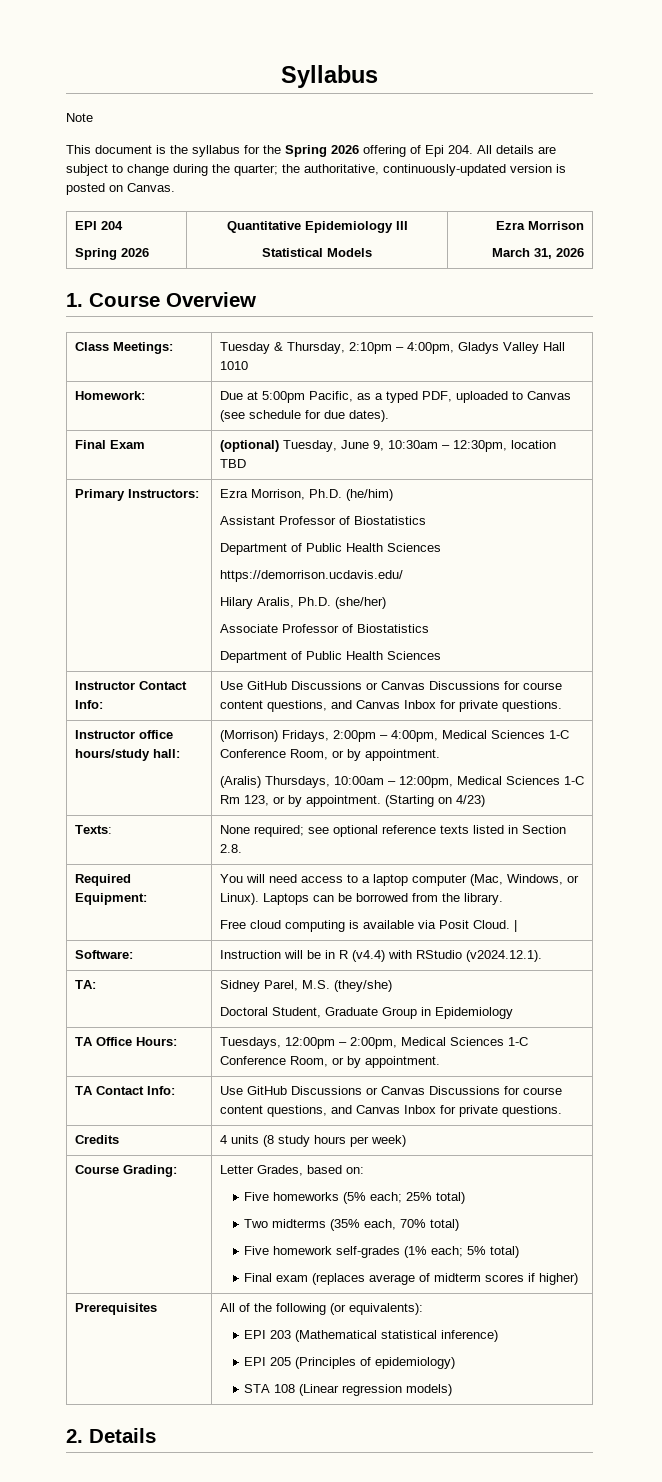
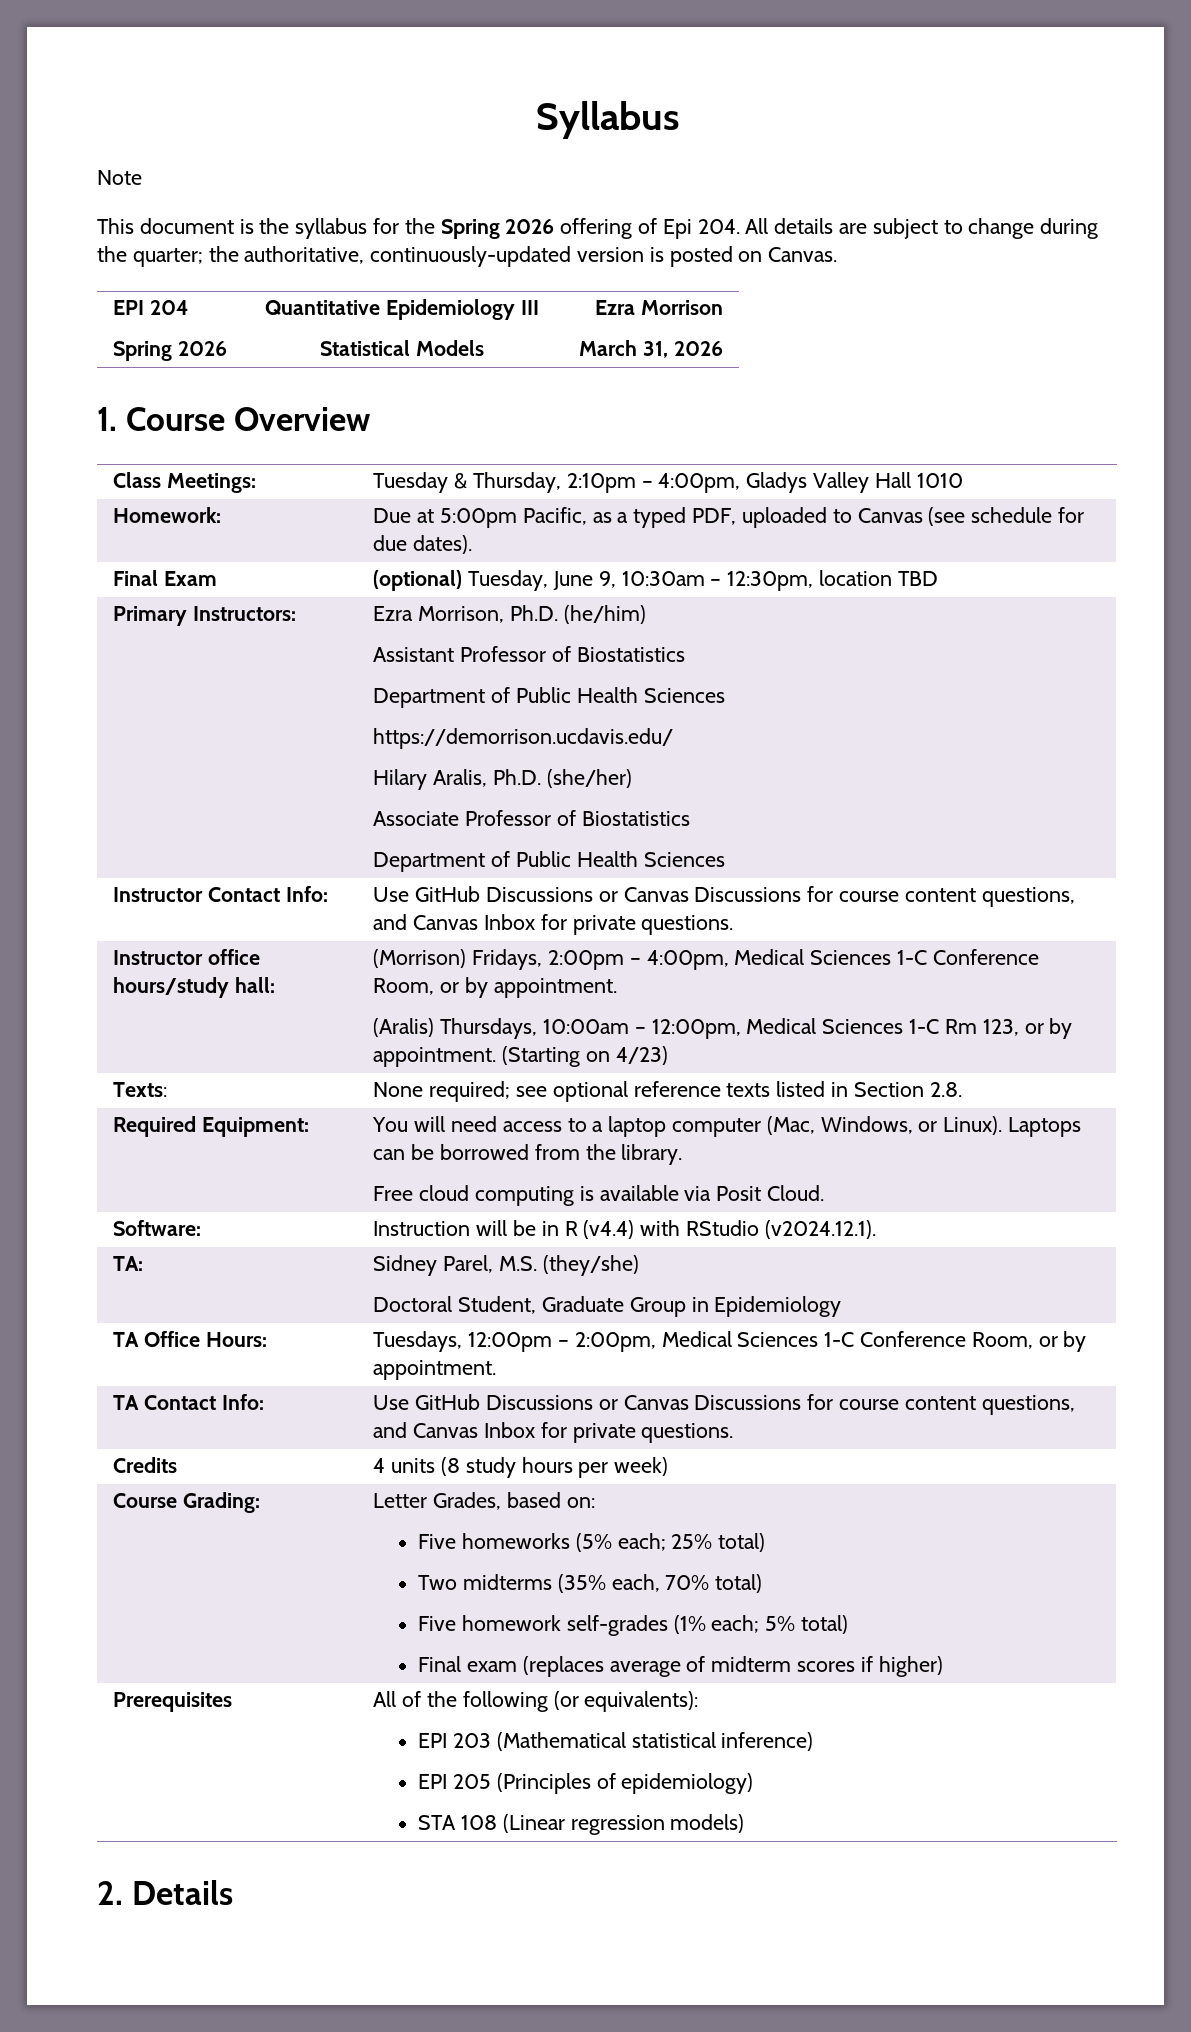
  Required Equipment: | You will need access to a laptop computer (Mac, Windows, or Linux). Laptops can be borrowed from the library.
- Free cloud computing is available via Posit Cloud. |
+ Free cloud computing is available via Posit Cloud.

